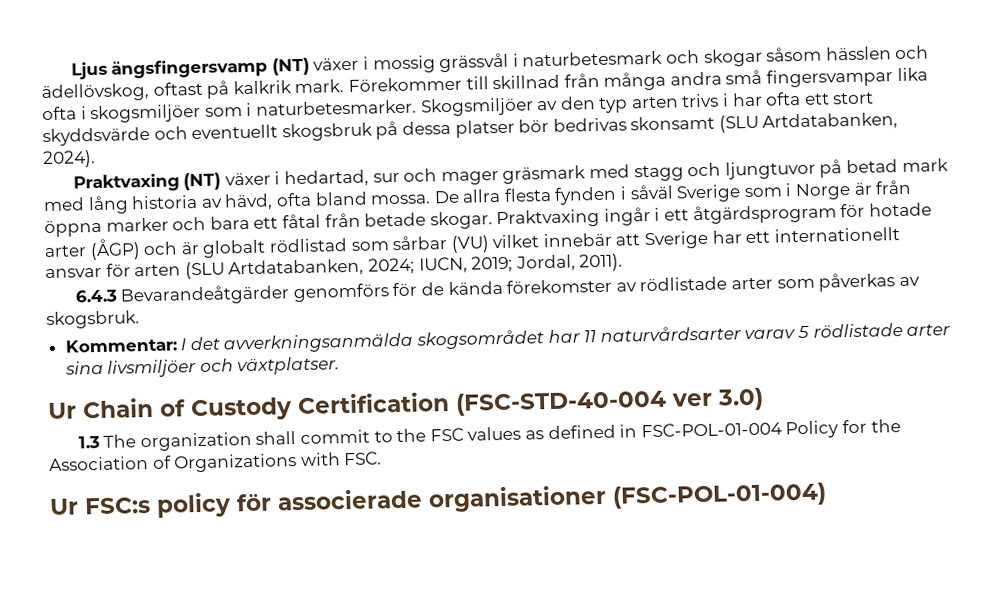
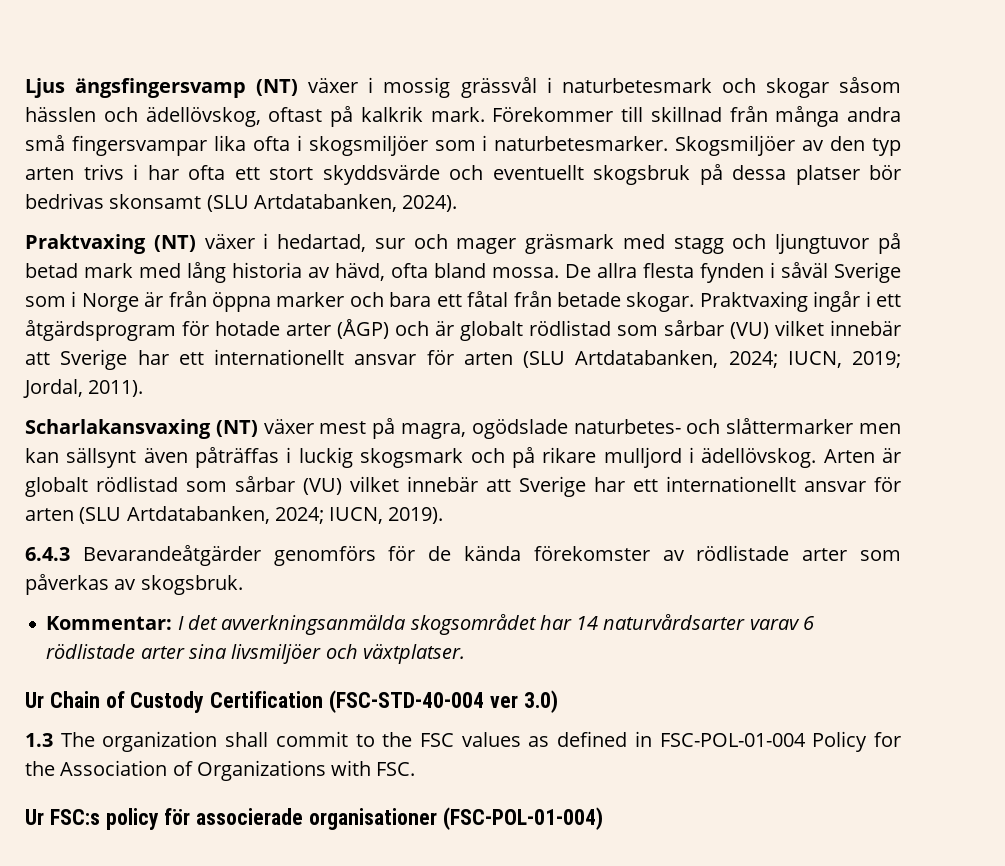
+ Scharlakansvaxing (NT) växer mest på magra, ogödslade naturbetes- och slåttermarker men kan sällsynt även påträffas i luckig skogsmark och på rikare mulljord i ädellövskog. Arten är globalt rödlistad som sårbar (VU) vilket innebär att Sverige har ett internationellt ansvar för arten (SLU Artdatabanken, 2024; IUCN, 2019).
- Kommentar: I det avverkningsanmälda skogsområdet har 11 naturvårdsarter varav 5 rödlistade arter sina livsmiljöer och växtplatser.
+ Kommentar: I det avverkningsanmälda skogsområdet har 14 naturvårdsarter varav 6 rödlistade arter sina livsmiljöer och växtplatser.

